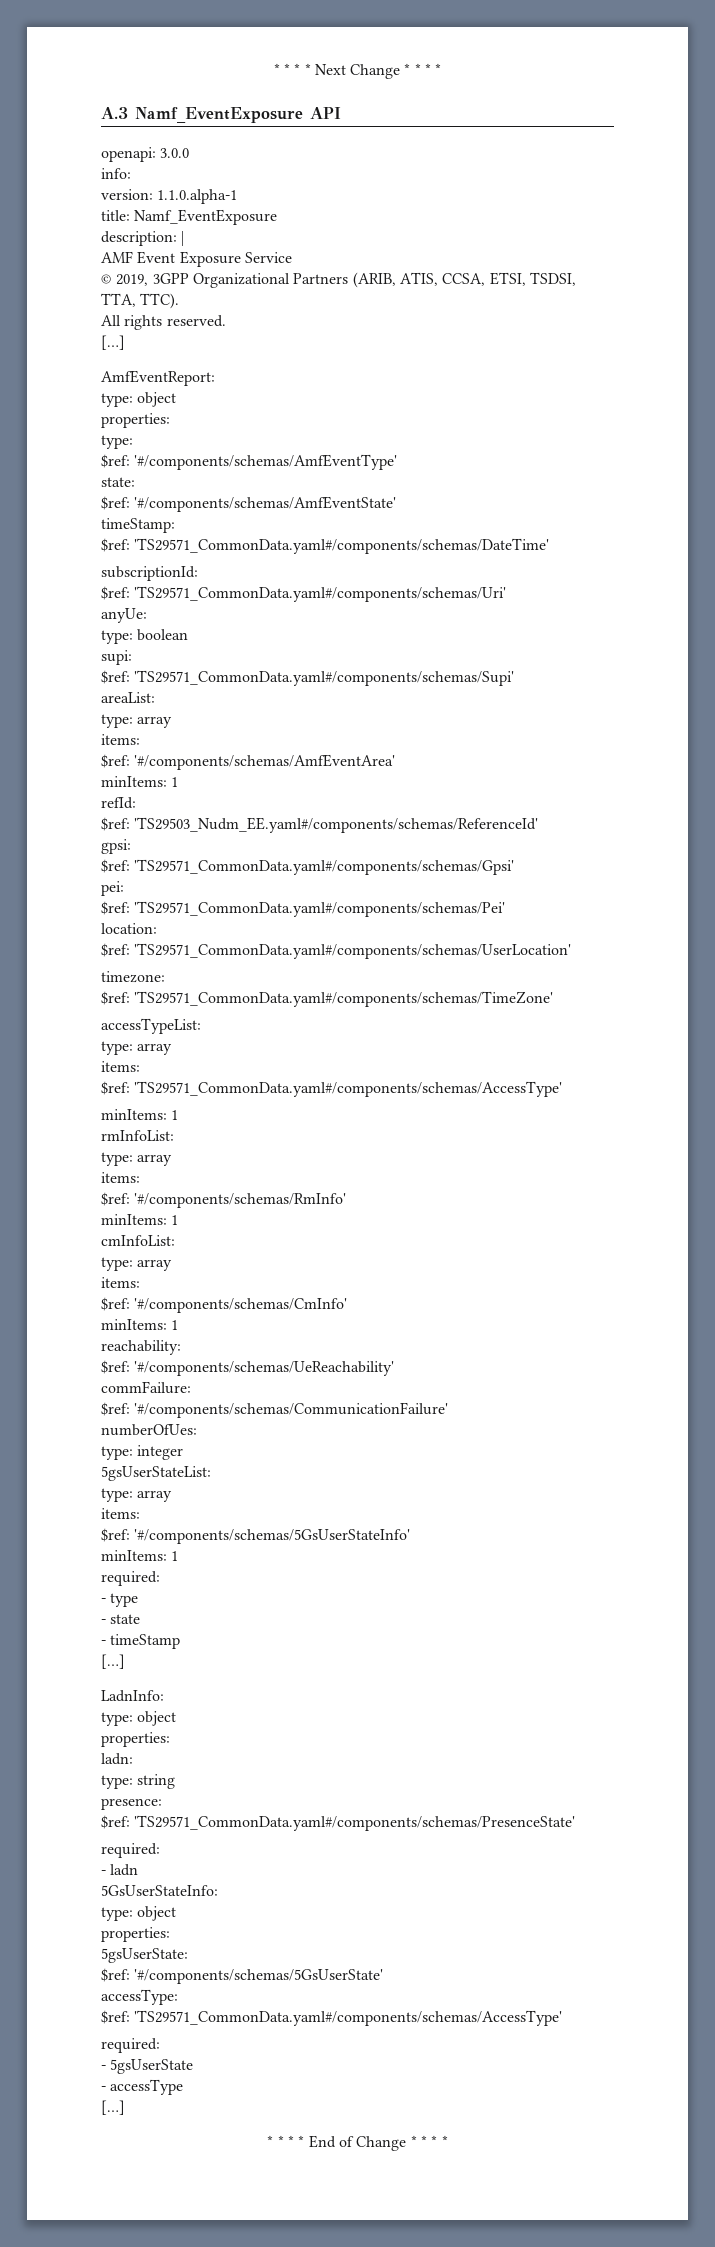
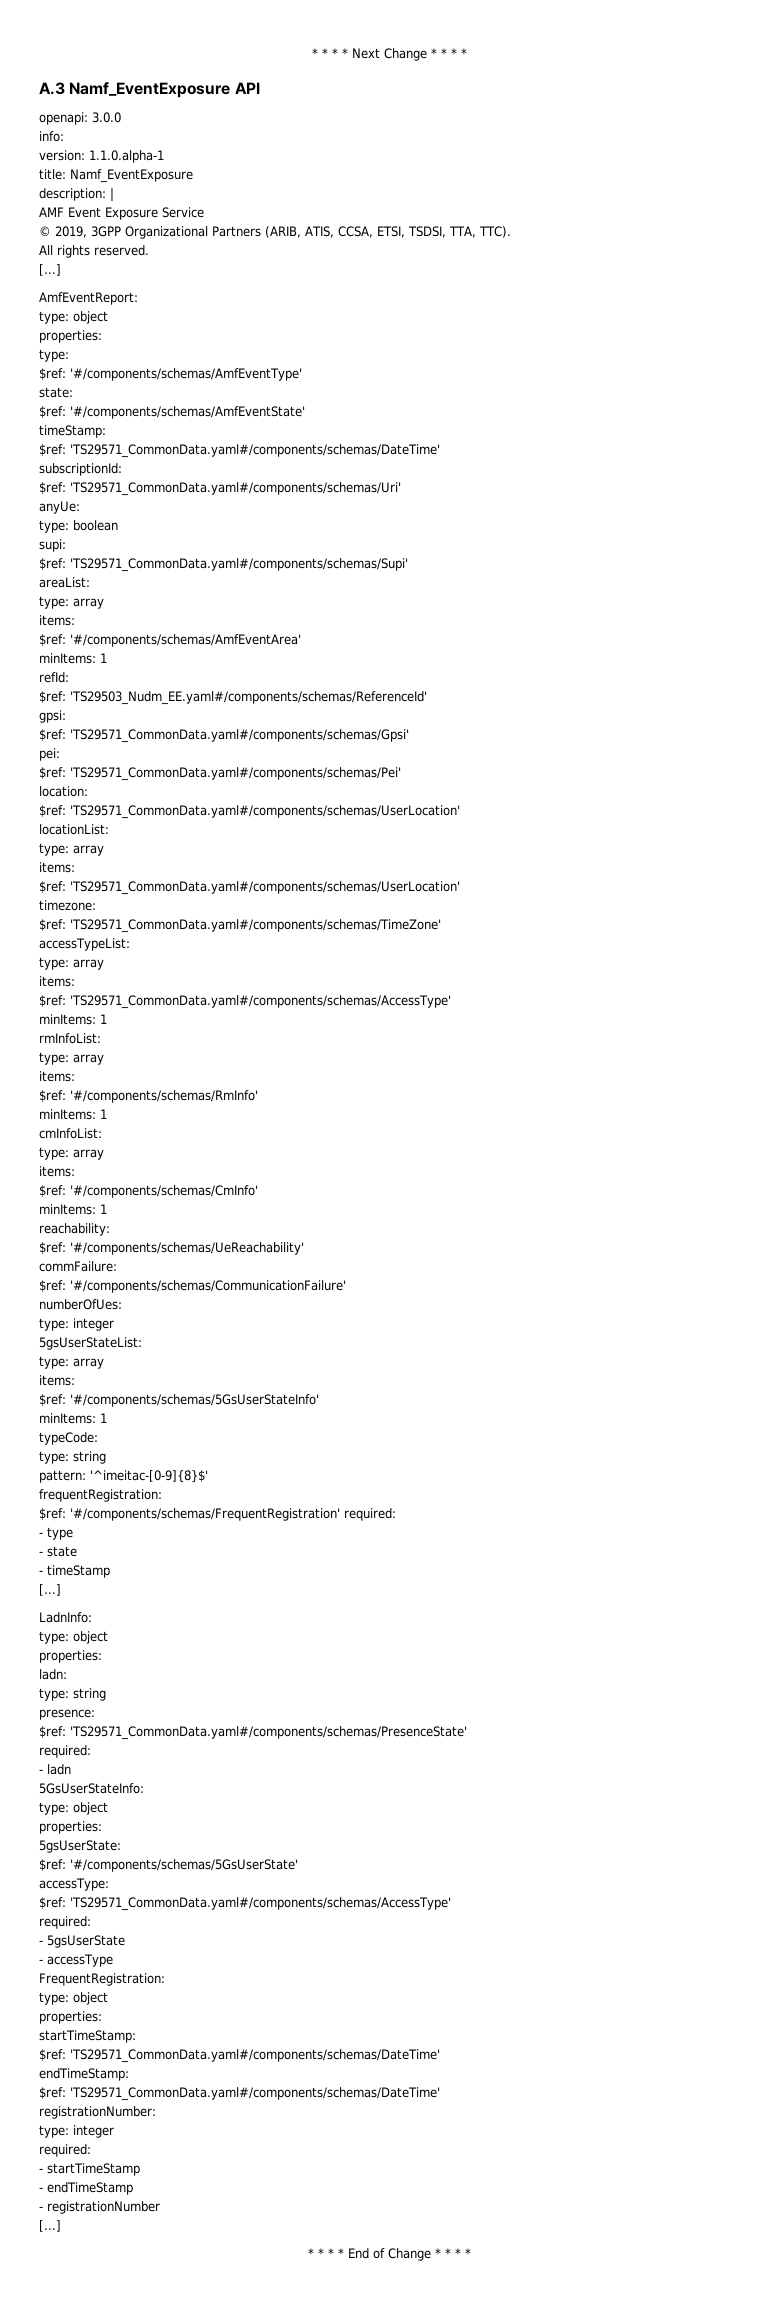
+ locationList:
+ type: array
+ items:
+ $ref: 'TS29571_CommonData.yaml#/components/schemas/UserLocation'
  $ref: '#/components/schemas/5GsUserStateInfo'
  minItems: 1
- required:
+ typeCode:
+ type: string
+ pattern: '^imeitac-[0-9]{8}$'
+ frequentRegistration:
+ $ref: '#/components/schemas/FrequentRegistration' required:
+ FrequentRegistration:
+ type: object
+ properties:
+ startTimeStamp:
+ $ref: 'TS29571_CommonData.yaml#/components/schemas/DateTime'
+ endTimeStamp:
+ $ref: 'TS29571_CommonData.yaml#/components/schemas/DateTime'
+ registrationNumber:
+ type: integer
+ required:
+ - startTimeStamp
+ - endTimeStamp
+ - registrationNumber

